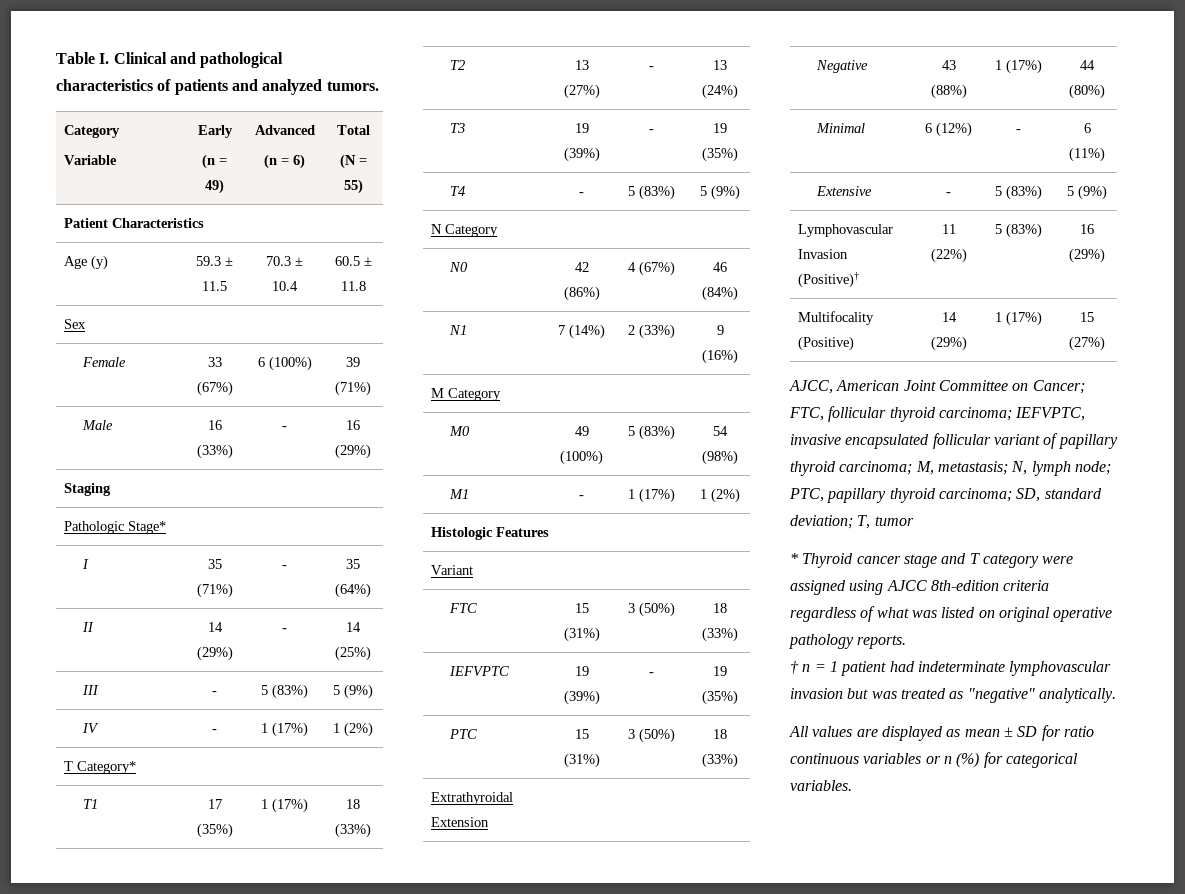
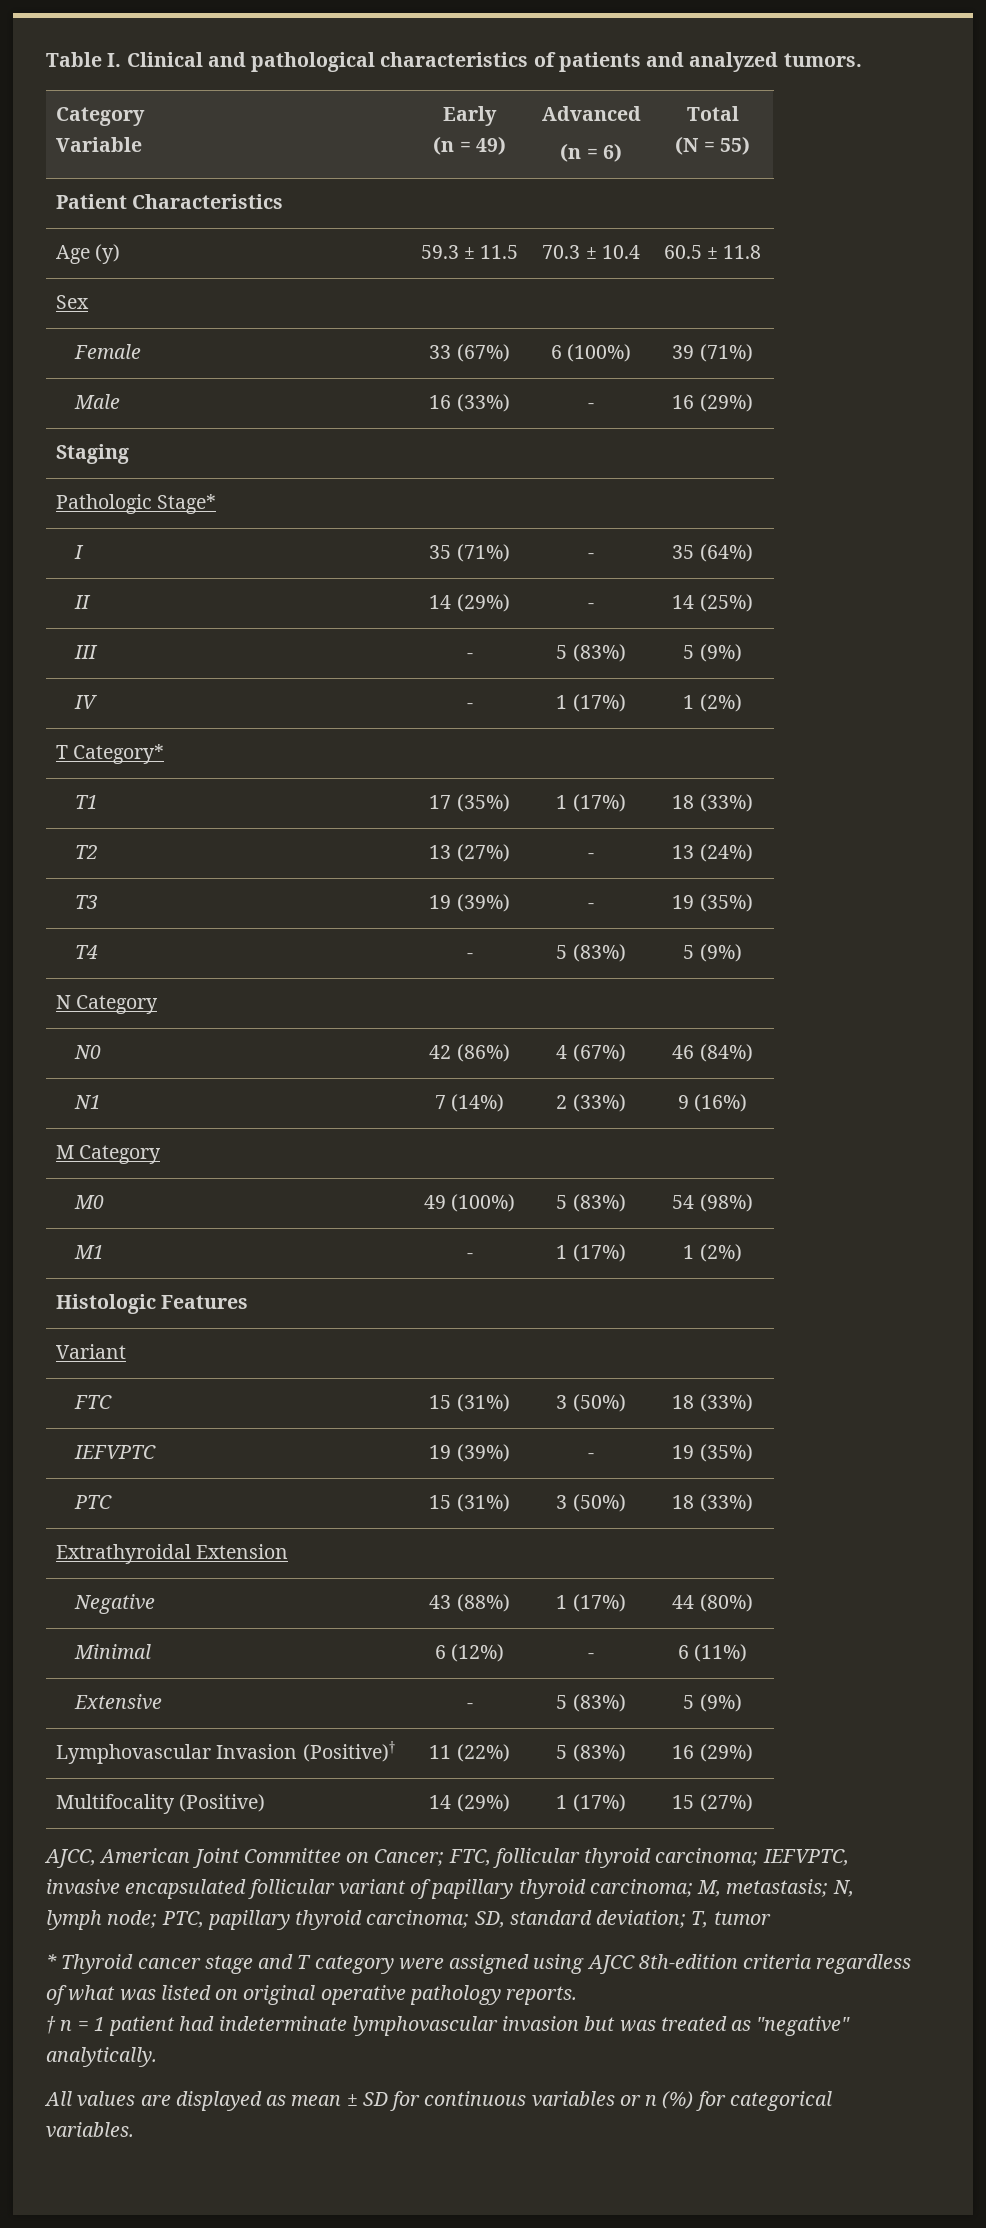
- All values are displayed as mean ± SD for ratio continuous variables or n (%) for categorical variables.
+ All values are displayed as mean ± SD for continuous variables or n (%) for categorical variables.

